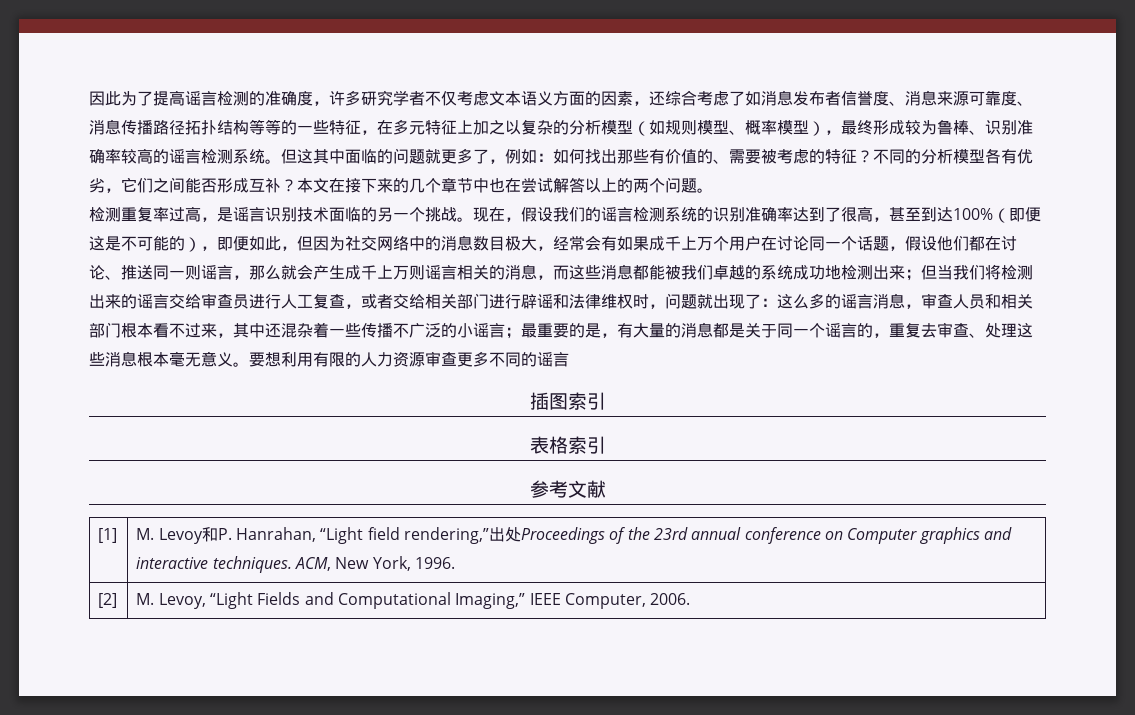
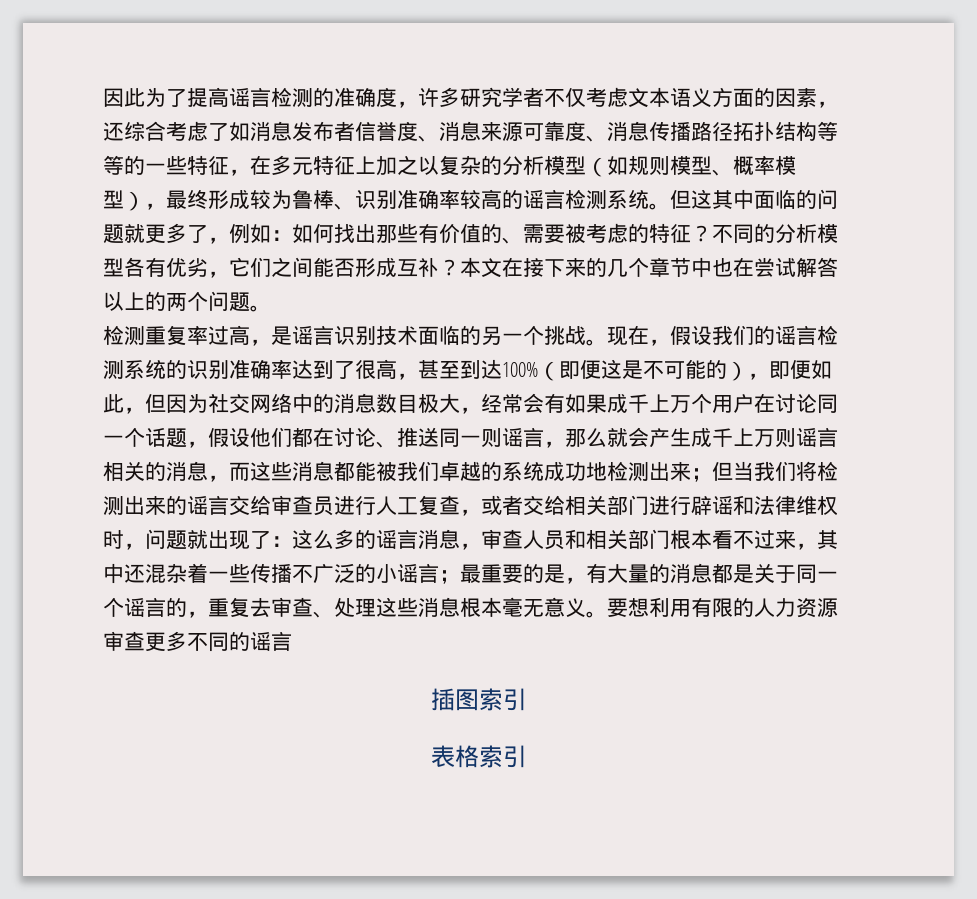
- 参考文献
- [1] | M. Levoy和P. Hanrahan, “Light field rendering,”出处Proceedings of the 23rd annual conference on Computer graphics and interactive techniques. ACM, New York, 1996.
- [2] | M. Levoy, “Light Fields and Computational Imaging,” IEEE Computer, 2006.

